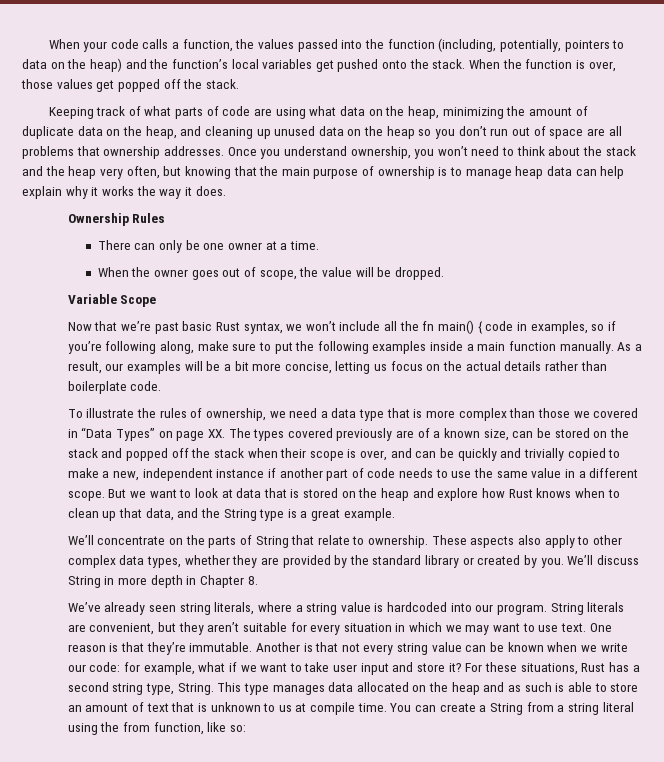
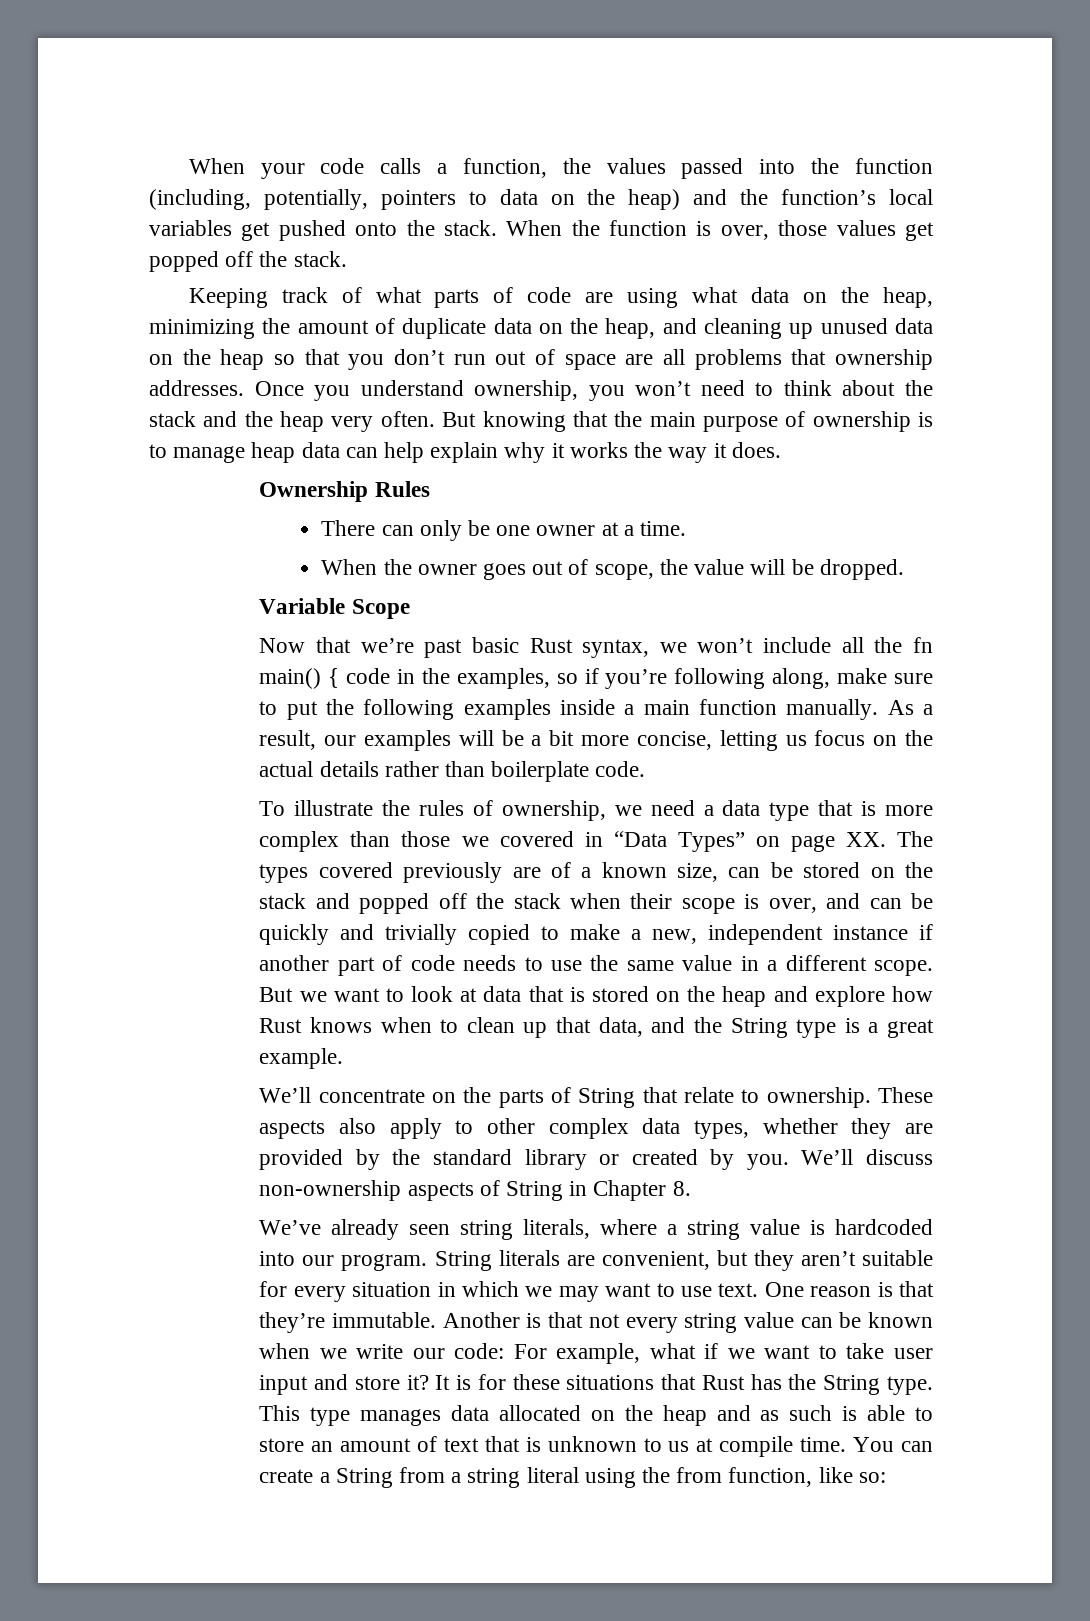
- Keeping track of what parts of code are using what data on the heap, minimizing the amount of duplicate data on the heap, and cleaning up unused data on the heap so you don’t run out of space are all problems that ownership addresses.
+ Keeping track of what parts of code are using what data on the heap, minimizing the amount of duplicate data on the heap, and cleaning up unused data on the heap so that you don’t run out of space are all problems that ownership addresses.
- Once you understand ownership, you won’t need to think about the stack and the heap very often, but knowing that the main purpose of ownership is to manage heap data can help explain why it works the way it does.
+ Once you understand ownership, you won’t need to think about the stack and the heap very often. But knowing that the main purpose of ownership is to manage heap data can help explain why it works the way it does.
- Now that we’re past basic Rust syntax, we won’t include all the fn main() { code in examples, so if you’re following along, make sure to put the following examples inside a main function manually.
+ Now that we’re past basic Rust syntax, we won’t include all the fn main() { code in the examples, so if you’re following along, make sure to put the following examples inside a main function manually.
- We’ll discuss String in more depth in Chapter 8.
+ We’ll discuss non-ownership aspects of String in Chapter 8.
- Another is that not every string value can be known when we write our code: for example, what if we want to take user input and store it?
+ Another is that not every string value can be known when we write our code: For example, what if we want to take user input and store it?
- For these situations, Rust has a second string type, String.
+ It is for these situations that Rust has the String type.

